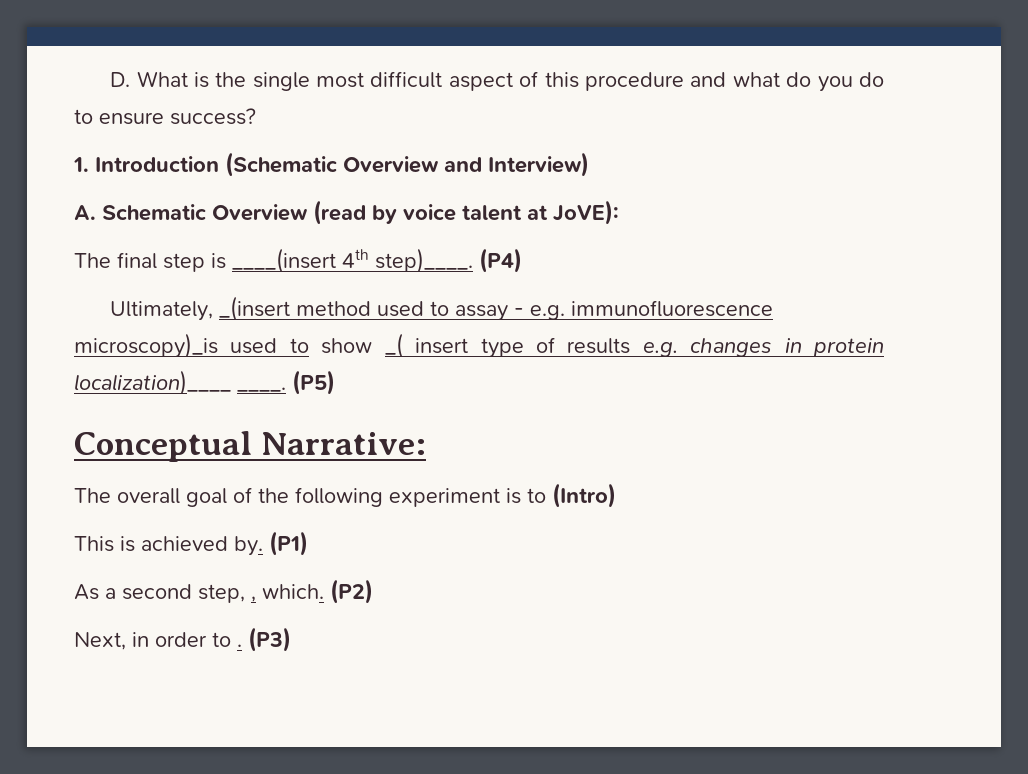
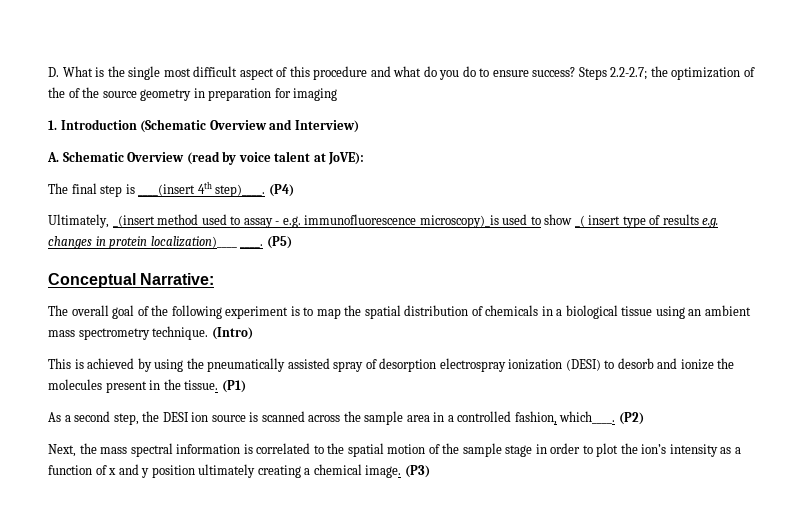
+ Steps 2.2-2.7; the optimization of the of the source geometry in preparation for imaging
- The overall goal of the following experiment is to (Intro)
- This is achieved by.
+ The overall goal of the following experiment is to map the spatial distribution of chemicals in a biological tissue using an ambient mass spectrometry technique. (Intro)
+ This is achieved by using the pneumatically assisted spray of desorption electrospray ionization (DESI) to desorb and ionize the molecules present in the tissue.
- As a second step, , which. (P2)
- Next, in order to .
+ As a second step, the DESI ion source is scanned across the sample area in a controlled fashion, which____. (P2)
+ Next, the mass spectral information is correlated to the spatial motion of the sample stage in order to plot the ion’s intensity as a function of x and y position ultimately creating a chemical image.

